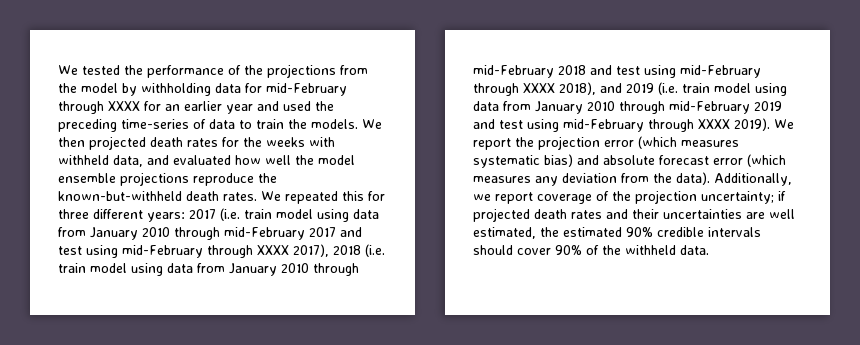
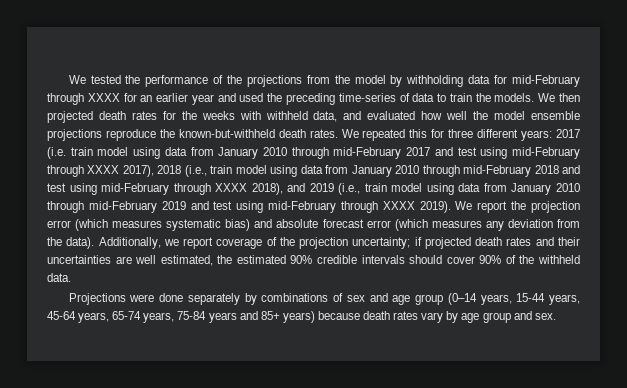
- 2017 (i.e. train model using data from January 2010 through mid-February 2017 and test using mid-February through XXXX 2017), 2018 (i.e. train model using data from January 2010 through mid-February 2018 and test using mid-February through XXXX 2018), and 2019 (i.e. train model using data from January 2010 through mid-February 2019 and test using mid-February through XXXX 2019).
+ 2017 (i.e. train model using data from January 2010 through mid-February 2017 and test using mid-February through XXXX 2017), 2018 (i.e., train model using data from January 2010 through mid-February 2018 and test using mid-February through XXXX 2018), and 2019 (i.e., train model using data from January 2010 through mid-February 2019 and test using mid-February through XXXX 2019).
+ Projections were done separately by combinations of sex and age group (0–14 years, 15-44 years, 45-64 years, 65-74 years, 75-84 years and 85+ years) because death rates vary by age group and sex.

